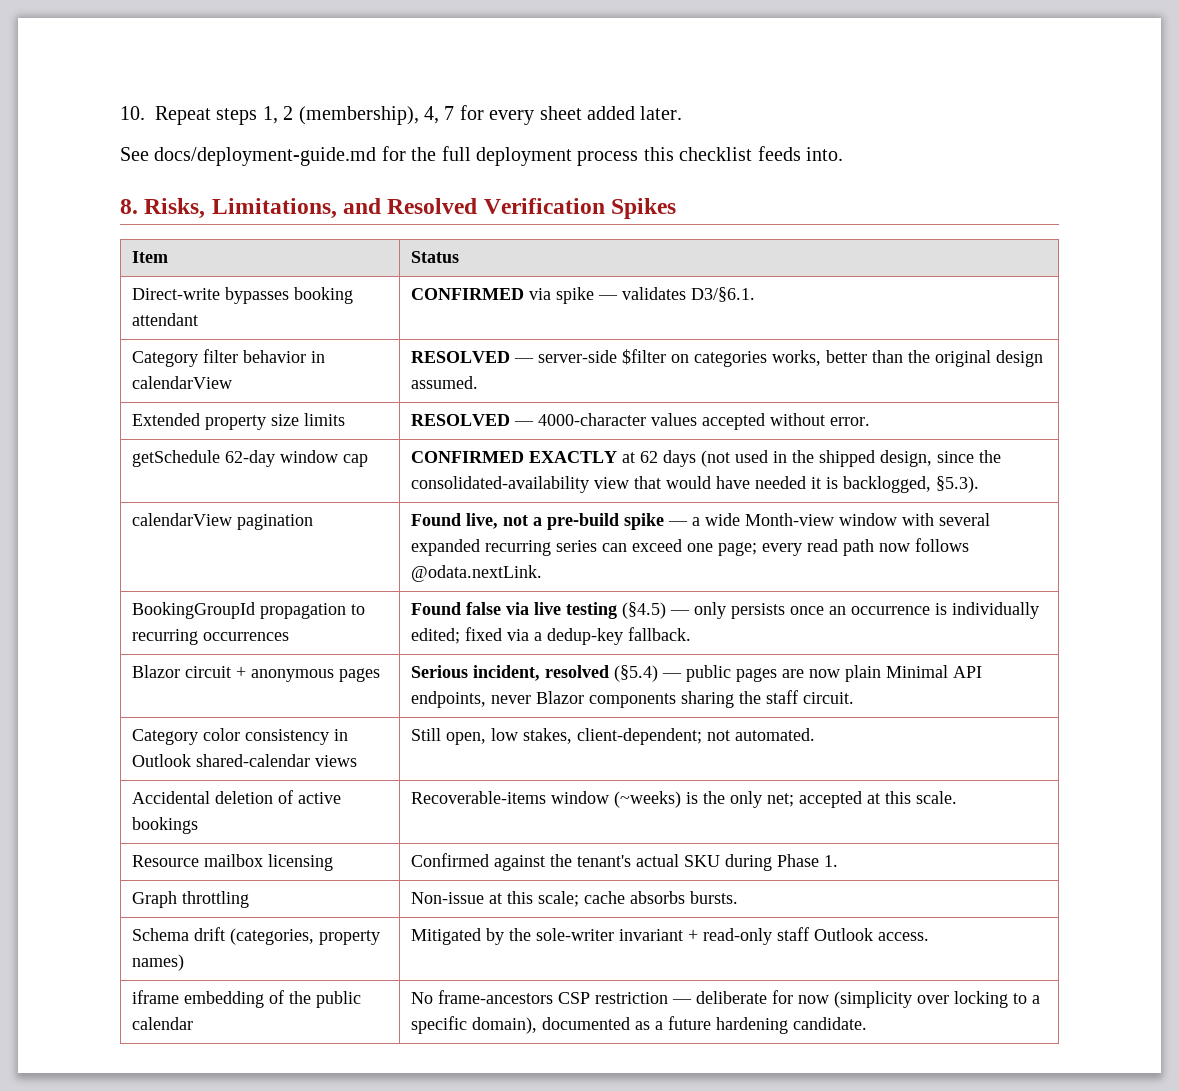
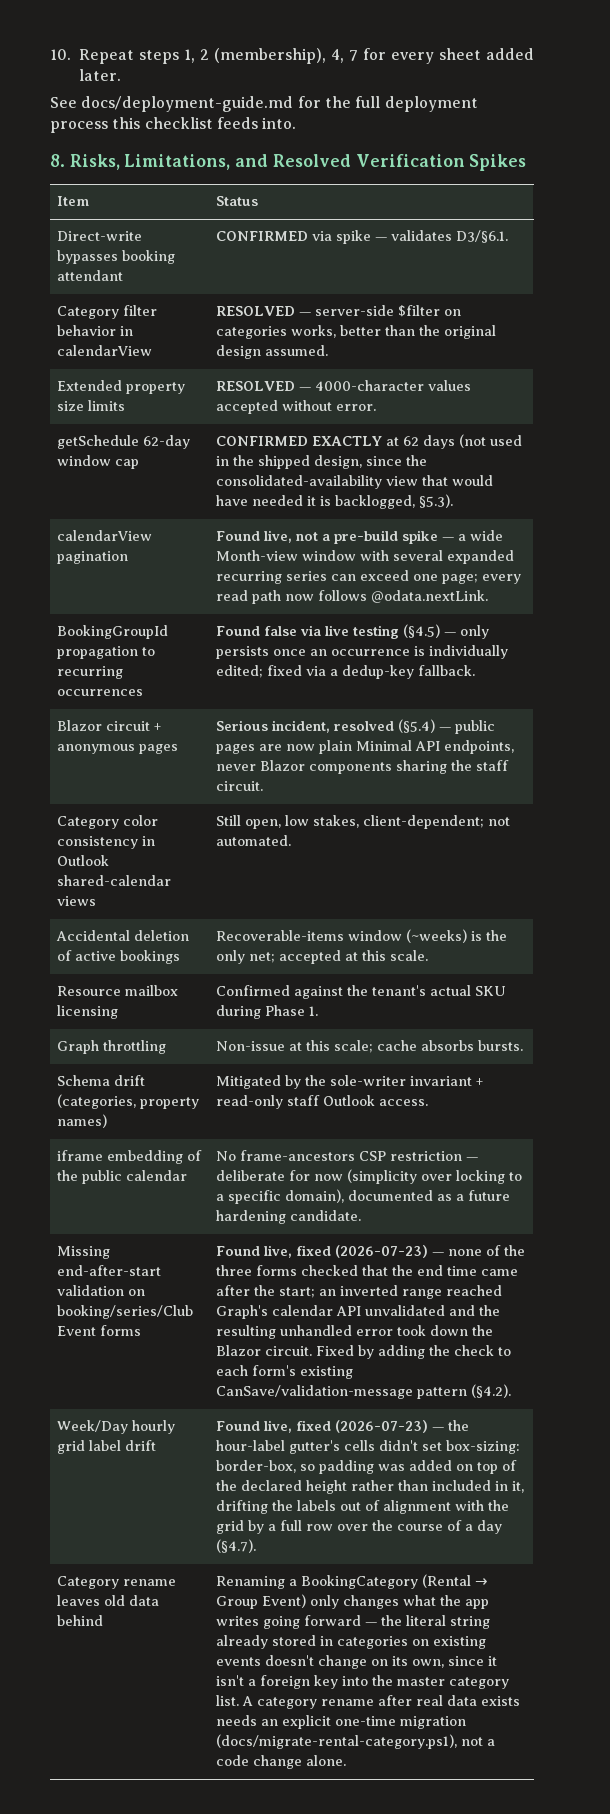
+ Missing end-after-start validation on booking/series/Club Event forms | Found live, fixed (2026-07-23) — none of the three forms checked that the end time came after the start; an inverted range reached Graph's calendar API unvalidated and the resulting unhandled error took down the Blazor circuit. Fixed by adding the check to each form's existing CanSave/validation-message pattern (§4.2).
+ Week/Day hourly grid label drift | Found live, fixed (2026-07-23) — the hour-label gutter's cells didn't set box-sizing: border-box, so padding was added on top of the declared height rather than included in it, drifting the labels out of alignment with the grid by a full row over the course of a day (§4.7).
+ Category rename leaves old data behind | Renaming a BookingCategory (Rental → Group Event) only changes what the app writes going forward — the literal string already stored in categories on existing events doesn't change on its own, since it isn't a foreign key into the master category list. A category rename after real data exists needs an explicit one-time migration (docs/migrate-rental-category.ps1), not a code change alone.

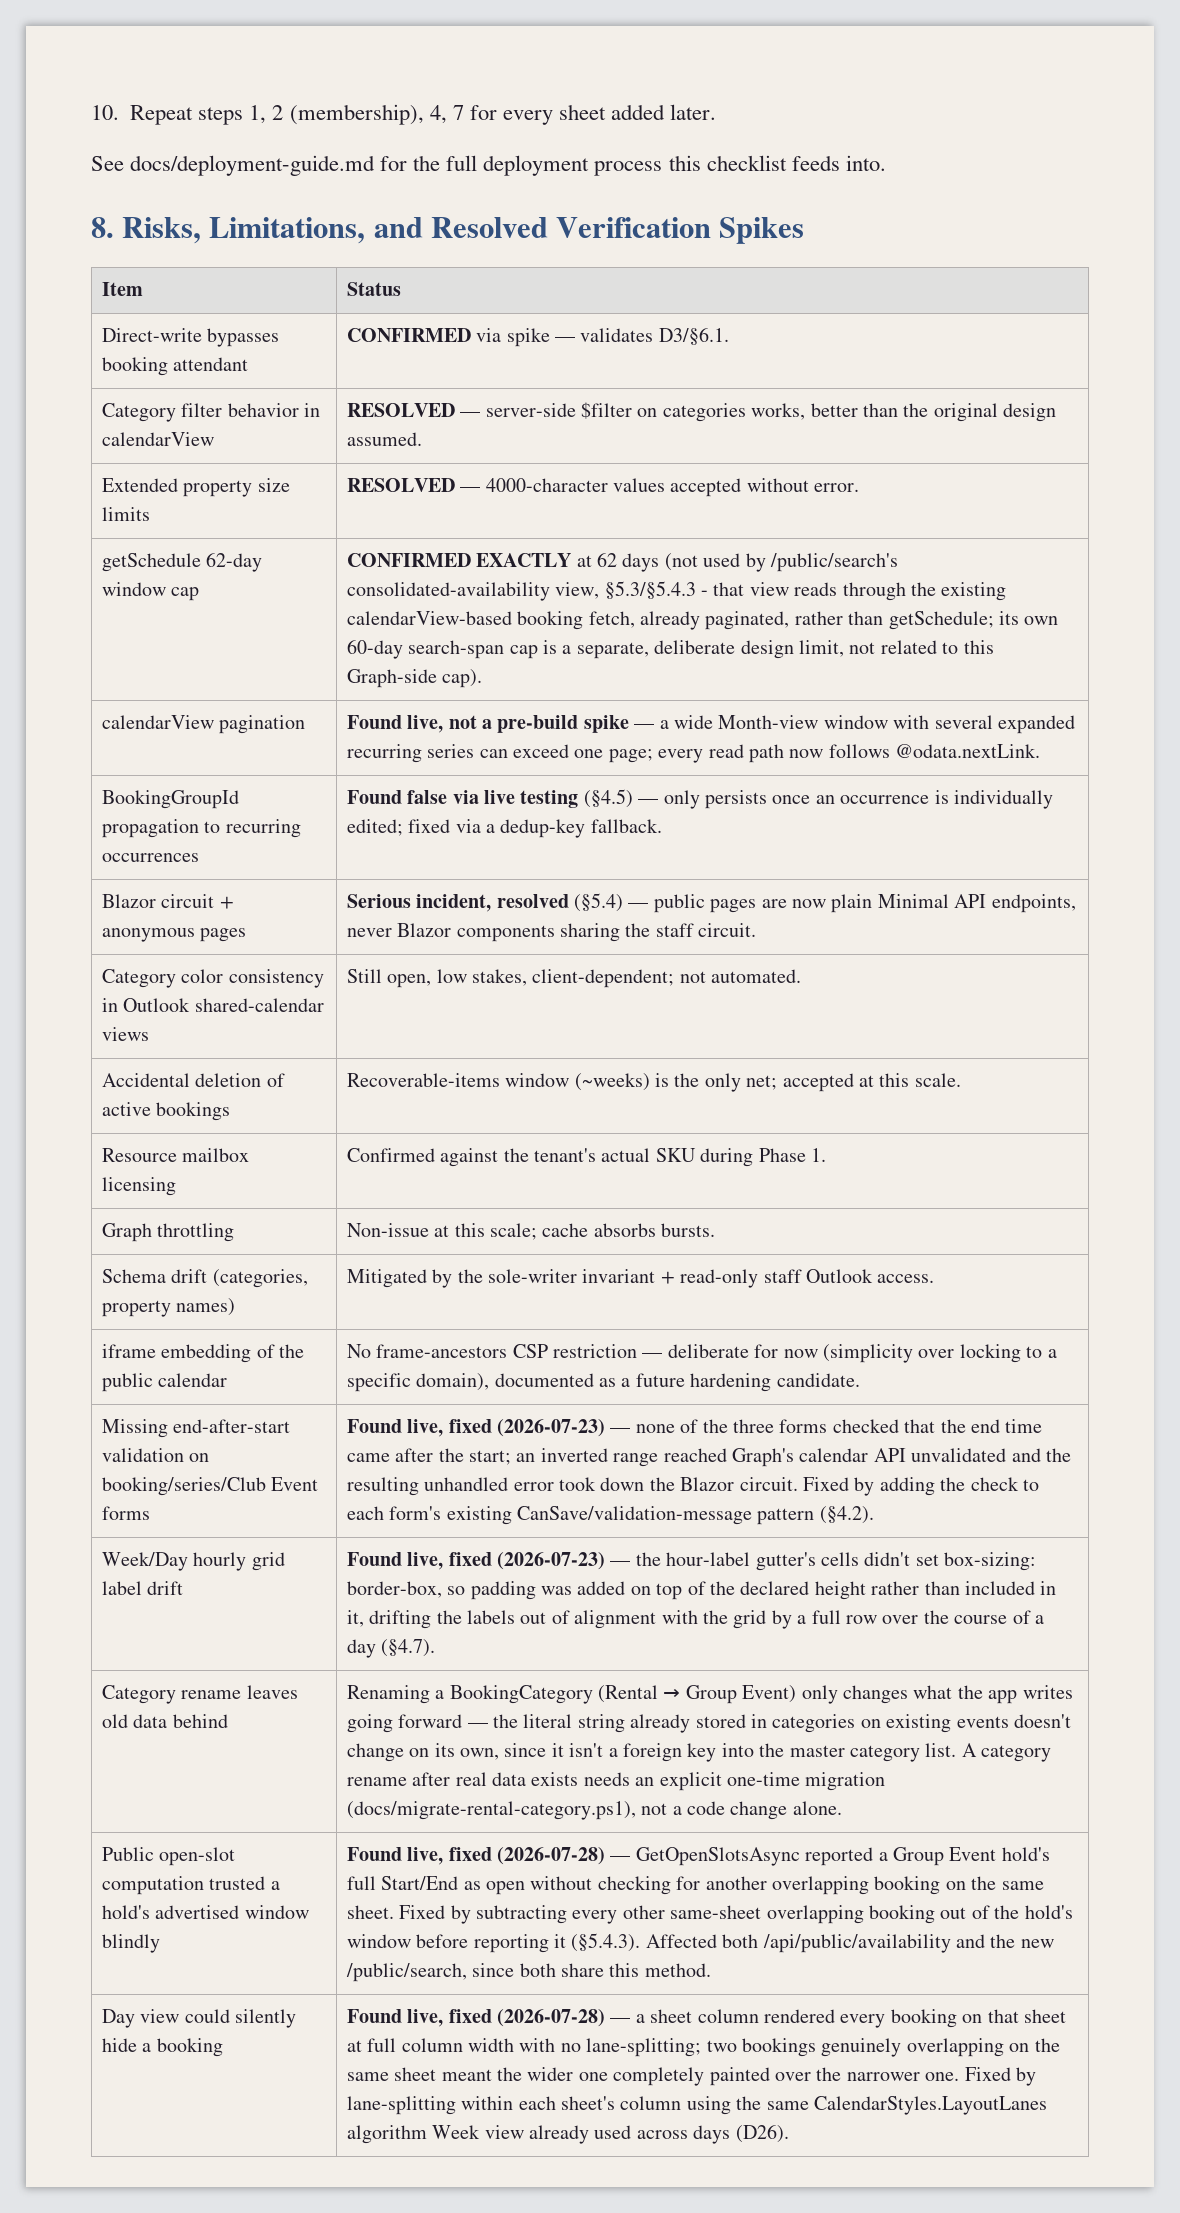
- CONFIRMED EXACTLY at 62 days (not used in the shipped design, since the consolidated-availability view that would have needed it is backlogged, §5.3).
+ CONFIRMED EXACTLY at 62 days (not used by /public/search's consolidated-availability view, §5.3/§5.4.3 - that view reads through the existing calendarView-based booking fetch, already paginated, rather than getSchedule; its own 60-day search-span cap is a separate, deliberate design limit, not related to this Graph-side cap).
+ Public open-slot computation trusted a hold's advertised window blindly | Found live, fixed (2026-07-28) — GetOpenSlotsAsync reported a Group Event hold's full Start/End as open without checking for another overlapping booking on the same sheet. Fixed by subtracting every other same-sheet overlapping booking out of the hold's window before reporting it (§5.4.3). Affected both /api/public/availability and the new /public/search, since both share this method.
+ Day view could silently hide a booking | Found live, fixed (2026-07-28) — a sheet column rendered every booking on that sheet at full column width with no lane-splitting; two bookings genuinely overlapping on the same sheet meant the wider one completely painted over the narrower one. Fixed by lane-splitting within each sheet's column using the same CalendarStyles.LayoutLanes algorithm Week view already used across days (D26).

